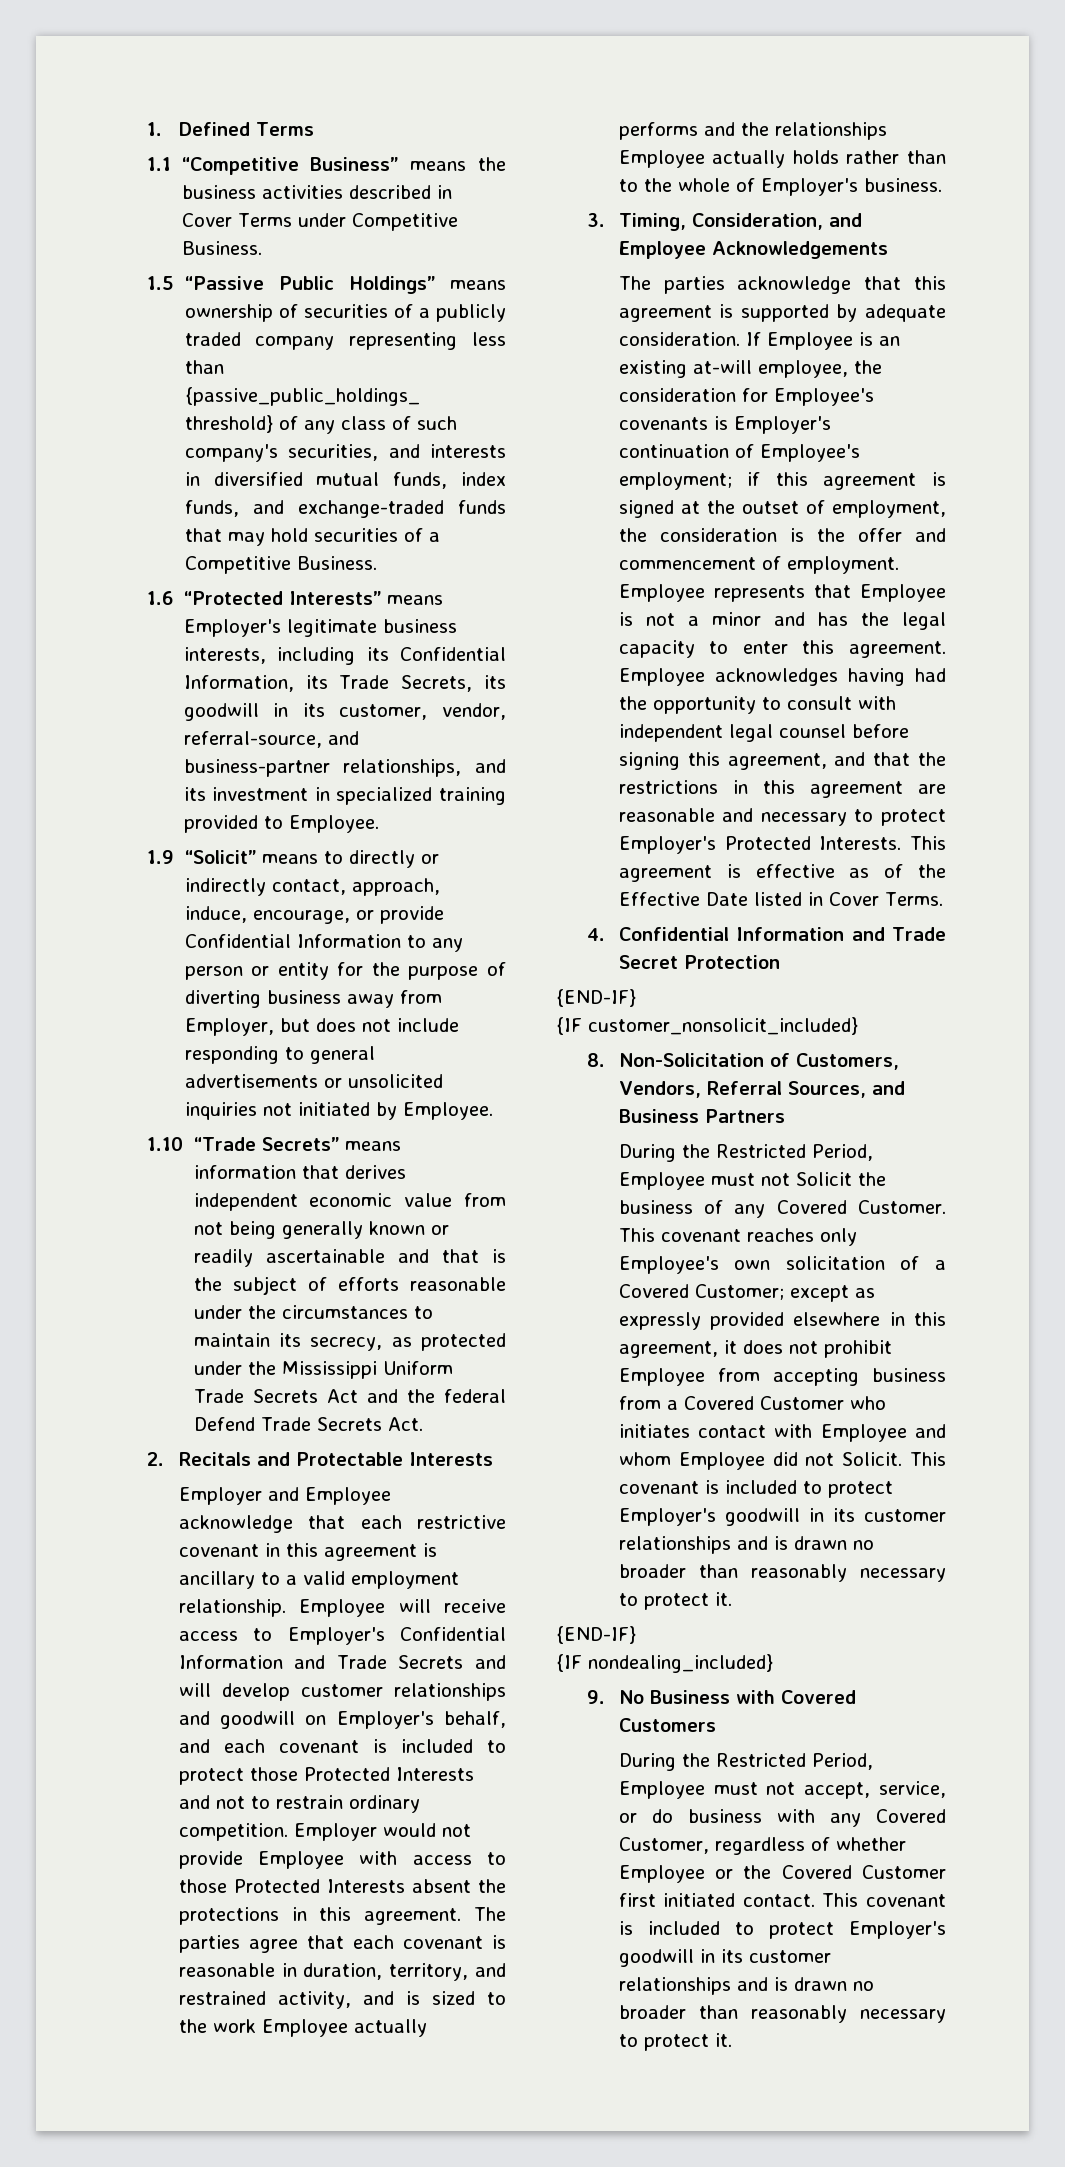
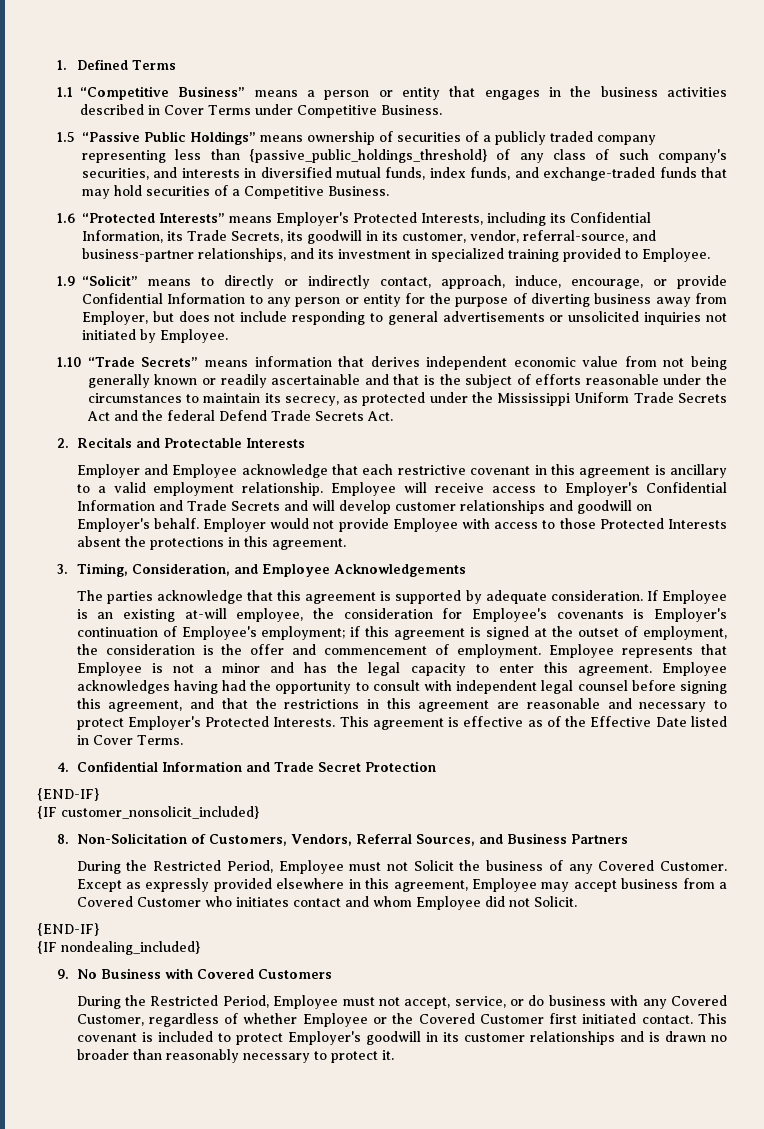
- 1.1 “Competitive Business” means the business activities described in Cover Terms under Competitive Business.
+ 1.1 “Competitive Business” means a person or entity that engages in the business activities described in Cover Terms under Competitive Business.
- 1.6 “Protected Interests” means Employer's legitimate business interests, including its Confidential Information, its Trade Secrets, its goodwill in its customer, vendor, referral-source, and business-partner relationships, and its investment in specialized training provided to Employee.
+ 1.6 “Protected Interests” means Employer's Protected Interests, including its Confidential Information, its Trade Secrets, its goodwill in its customer, vendor, referral-source, and business-partner relationships, and its investment in specialized training provided to Employee.
- Employee will receive access to Employer's Confidential Information and Trade Secrets and will develop customer relationships and goodwill on Employer's behalf, and each covenant is included to protect those Protected Interests and not to restrain ordinary competition.
+ Employee will receive access to Employer's Confidential Information and Trade Secrets and will develop customer relationships and goodwill on Employer's behalf.
- The parties agree that each covenant is reasonable in duration, territory, and restrained activity, and is sized to the work Employee actually performs and the relationships Employee actually holds rather than to the whole of Employer's business.
- This covenant reaches only Employee's own solicitation of a Covered Customer; except as expressly provided elsewhere in this agreement, it does not prohibit Employee from accepting business from a Covered Customer who initiates contact with Employee and whom Employee did not Solicit. This covenant is included to protect Employer's goodwill in its customer relationships and is drawn no broader than reasonably necessary to protect it.
+ Except as expressly provided elsewhere in this agreement, Employee may accept business from a Covered Customer who initiates contact and whom Employee did not Solicit.

